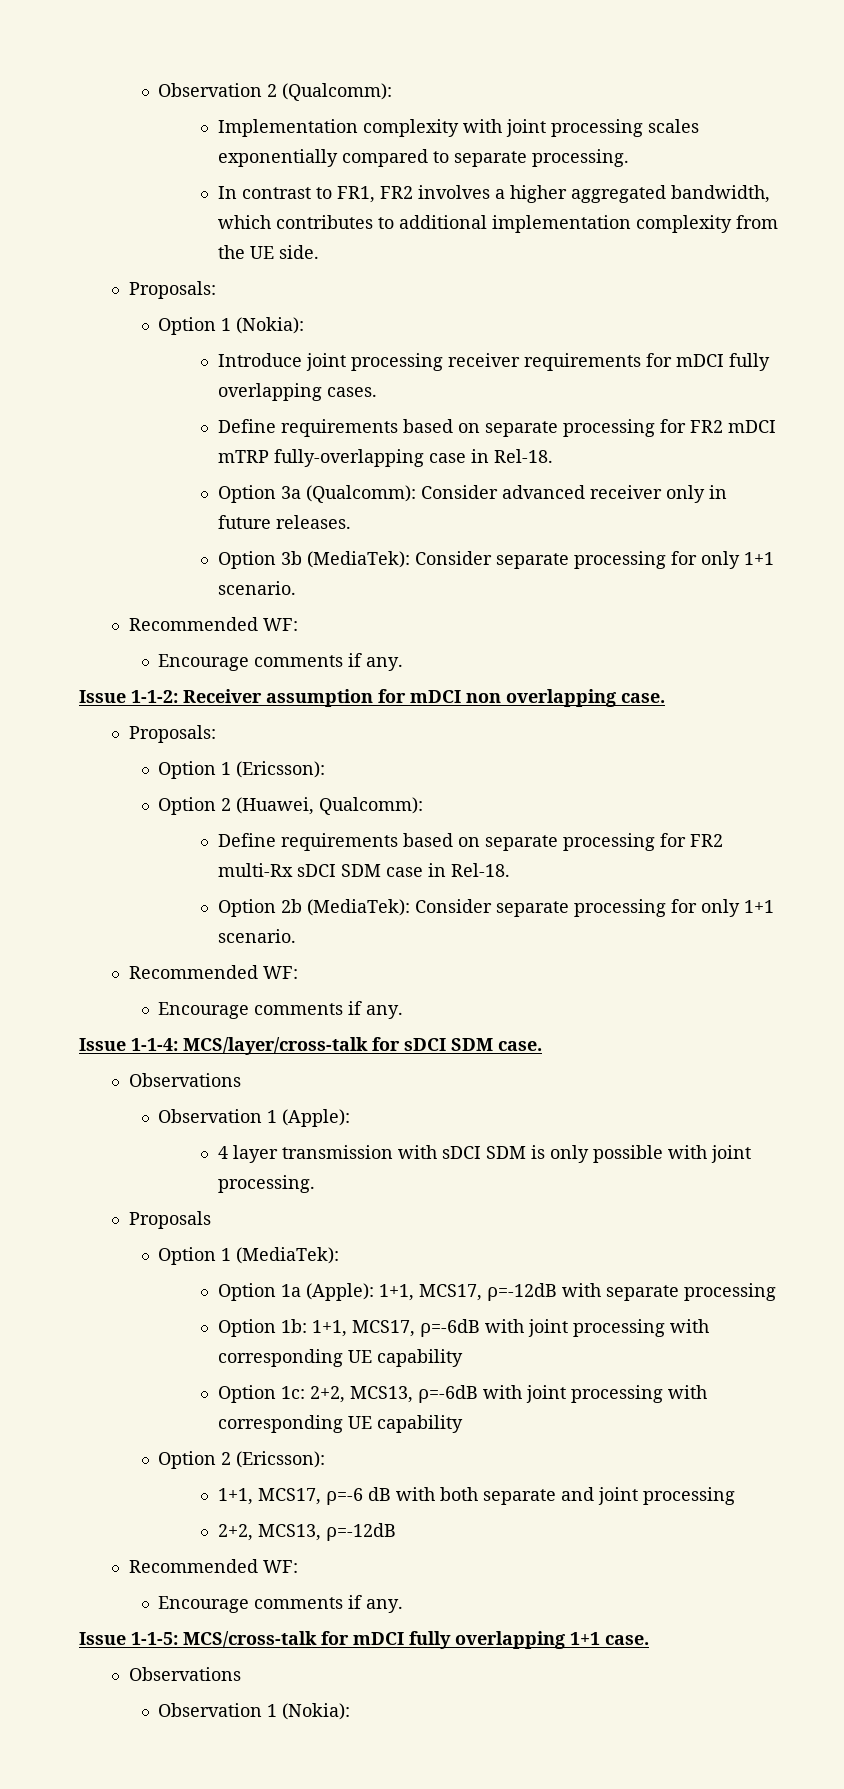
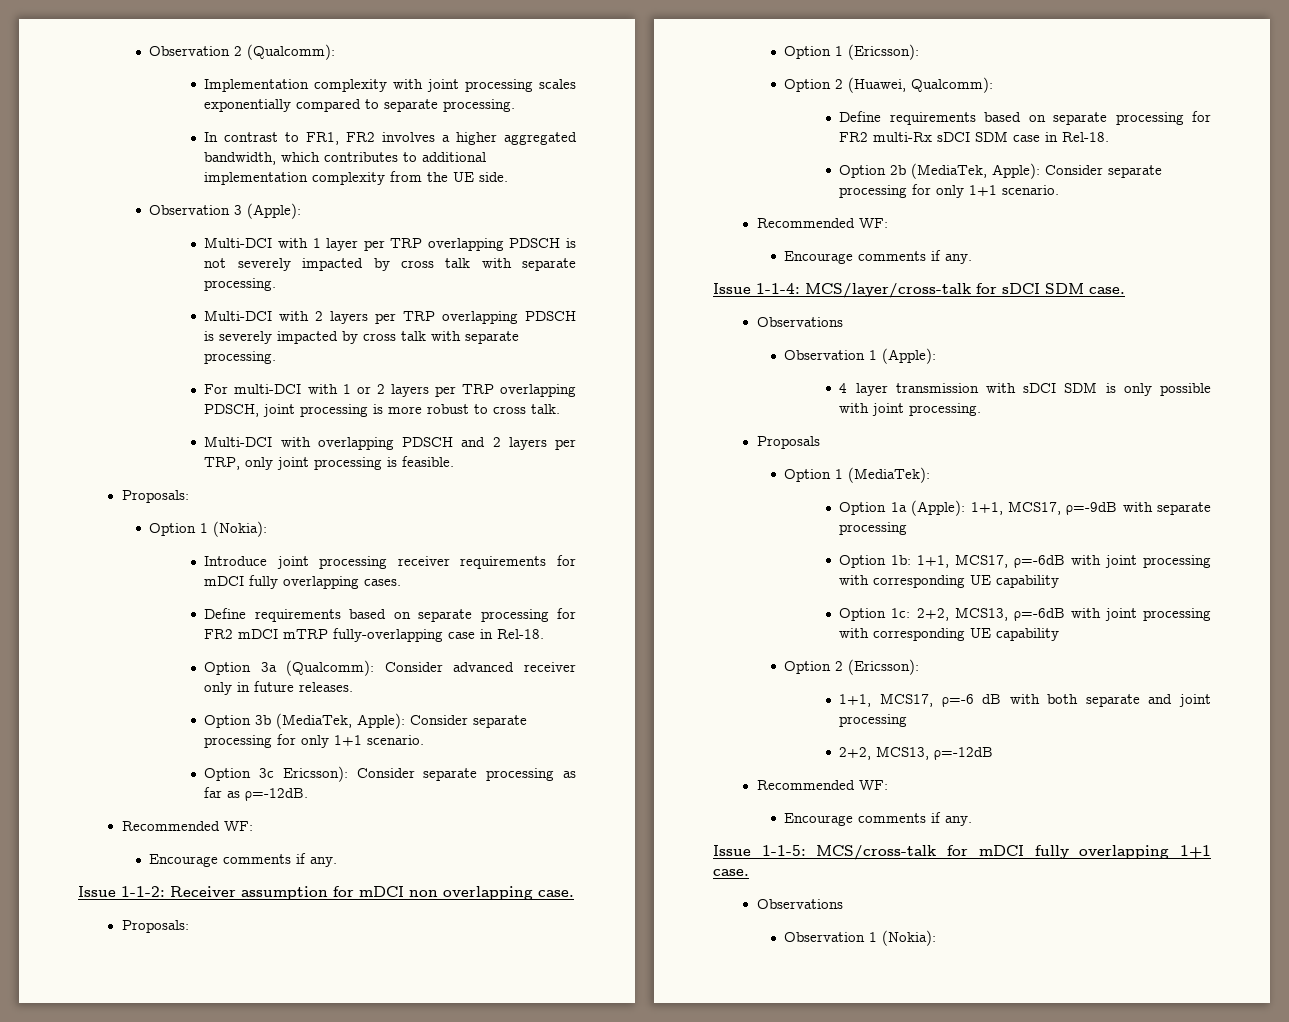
+ Observation 3 (Apple):
+ Multi-DCI with 1 layer per TRP overlapping PDSCH is not severely impacted by cross talk with separate processing.
+ Multi-DCI with 2 layers per TRP overlapping PDSCH is severely impacted by cross talk with separate processing.
+ For multi-DCI with 1 or 2 layers per TRP overlapping PDSCH, joint processing is more robust to cross talk.
+ Multi-DCI with overlapping PDSCH and 2 layers per TRP, only joint processing is feasible.
- Option 3b (MediaTek): Consider separate processing for only 1+1 scenario.
+ Option 3b (MediaTek, Apple): Consider separate processing for only 1+1 scenario.
+ Option 3c Ericsson): Consider separate processing as far as ρ=-12dB.
- Option 2b (MediaTek): Consider separate processing for only 1+1 scenario.
+ Option 2b (MediaTek, Apple): Consider separate processing for only 1+1 scenario.
- Option 1a (Apple): 1+1, MCS17, ρ=-12dB with separate processing
+ Option 1a (Apple): 1+1, MCS17, ρ=-9dB with separate processing

